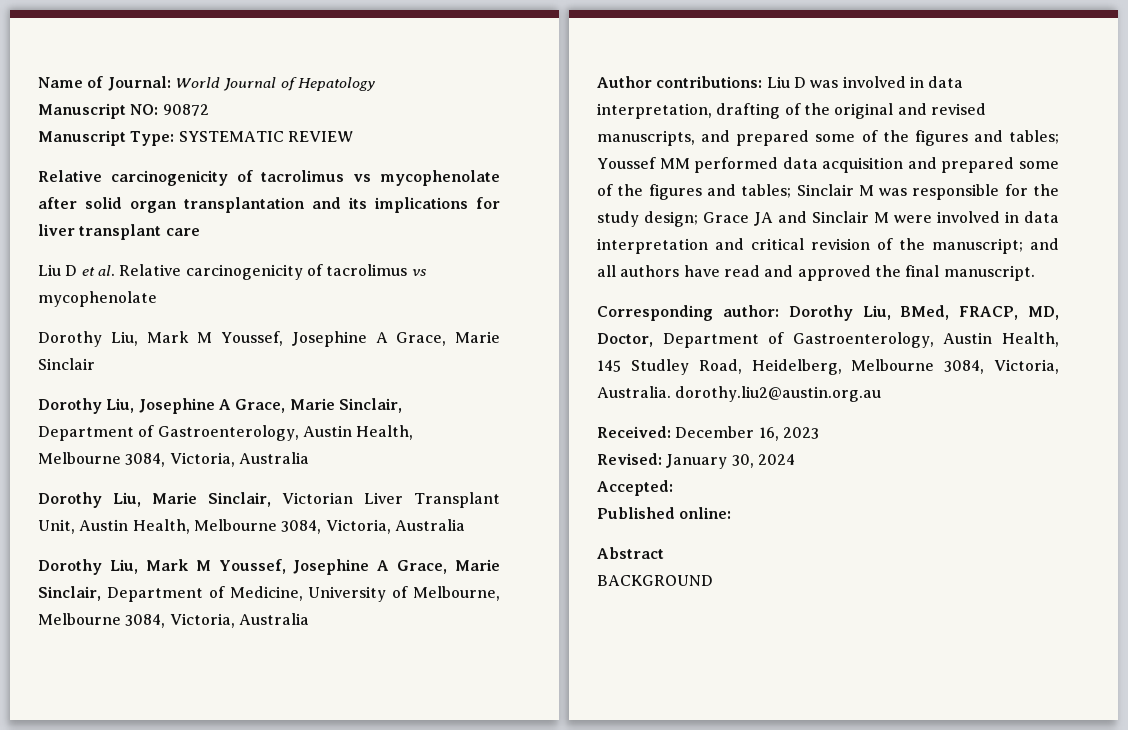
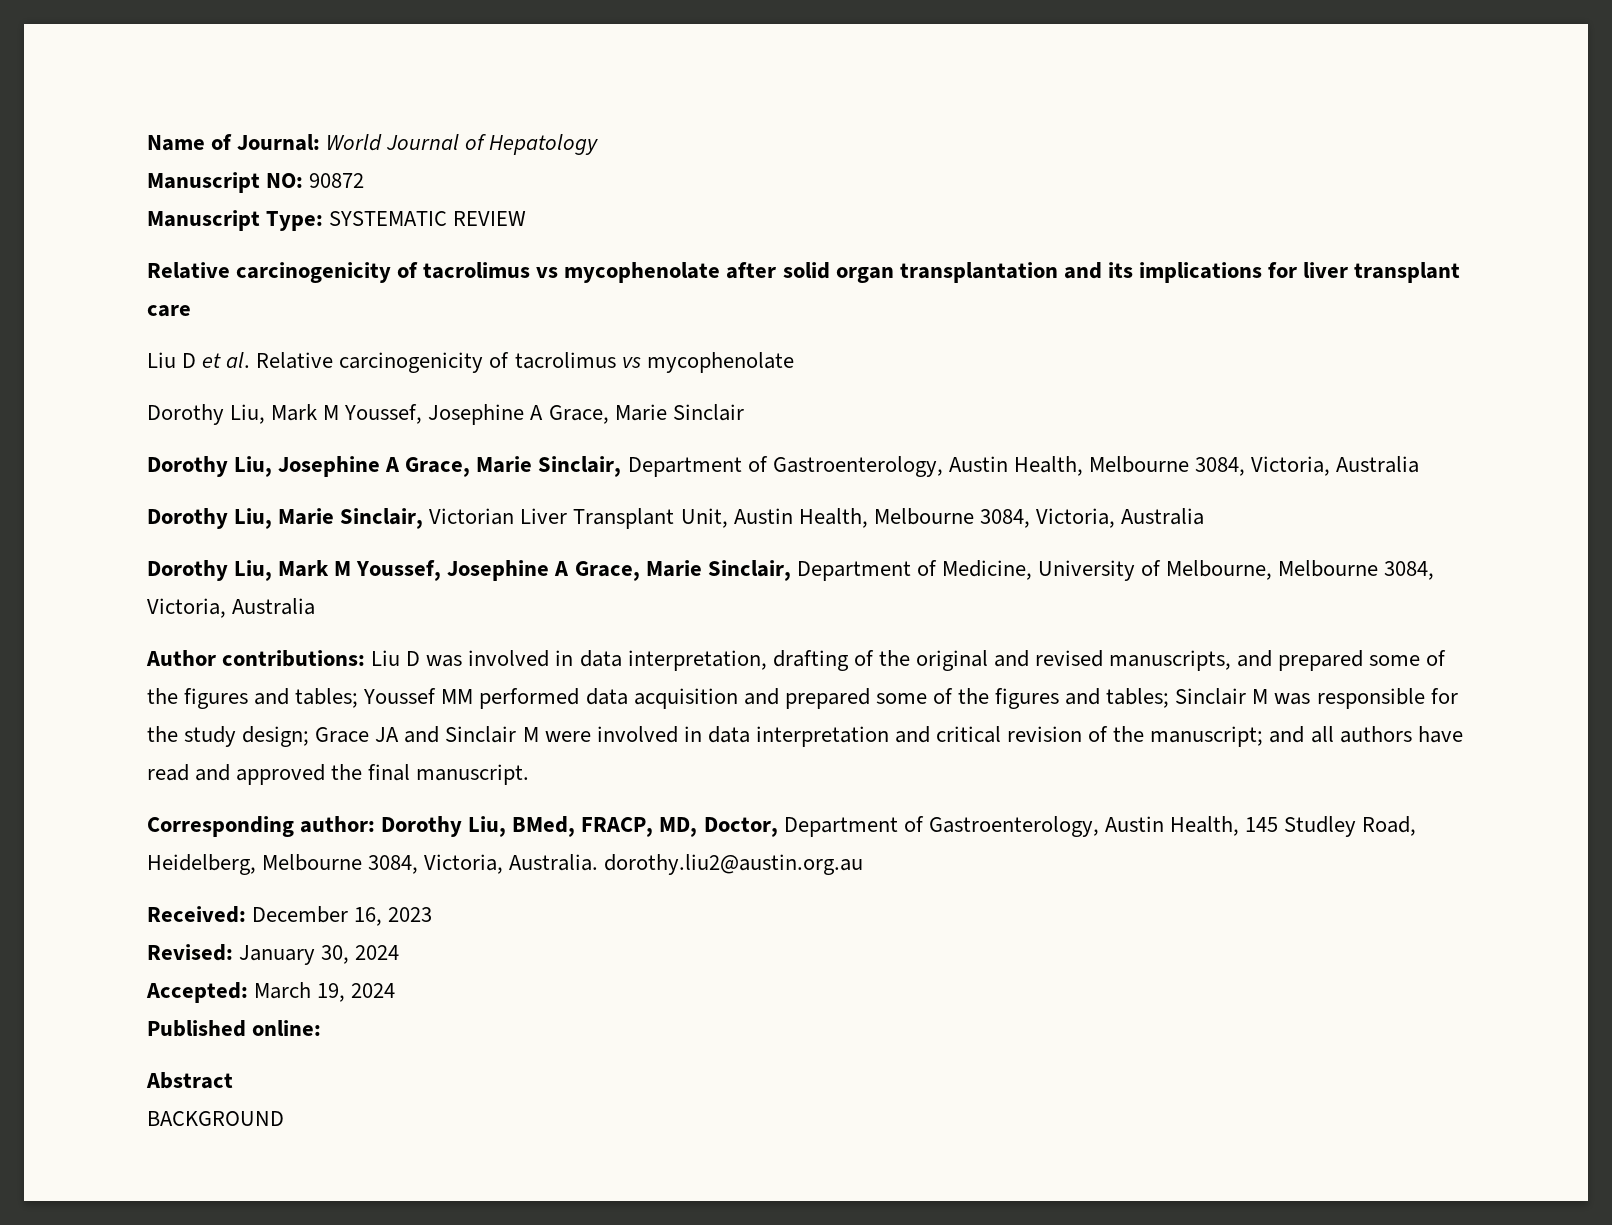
- Accepted:
+ Accepted: March 19, 2024

